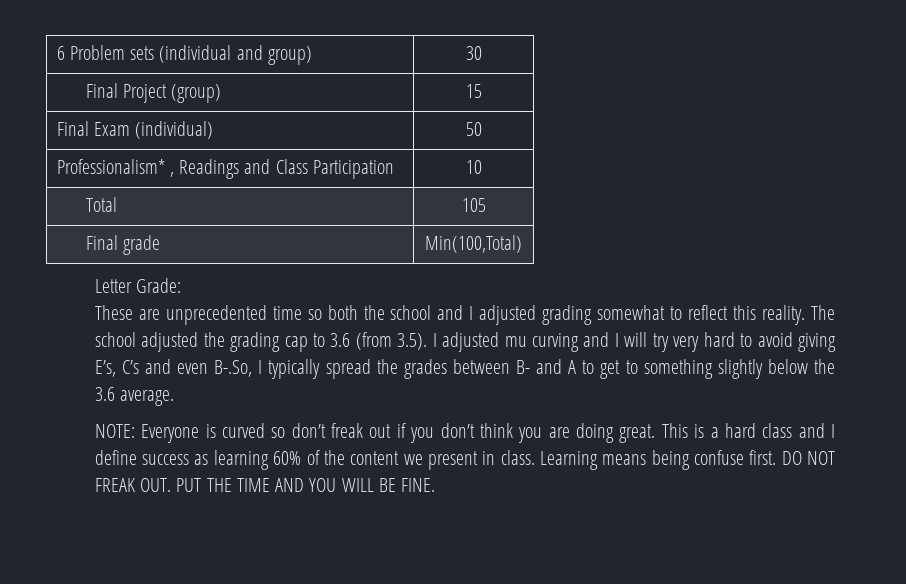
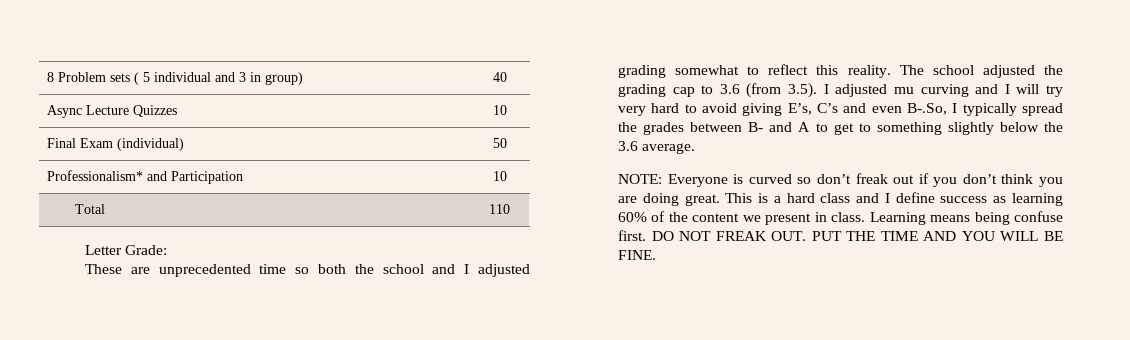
- 6 Problem sets (individual and group) | 30
- Final Project (group) | 15
+ 8 Problem sets ( 5 individual and 3 in group) | 40
+ Async Lecture Quizzes | 10
- Professionalism* , Readings and Class Participation | 10
+ Professionalism* and Participation | 10
- Total | 105
- Final grade | Min(100,Total)
+ Total | 110

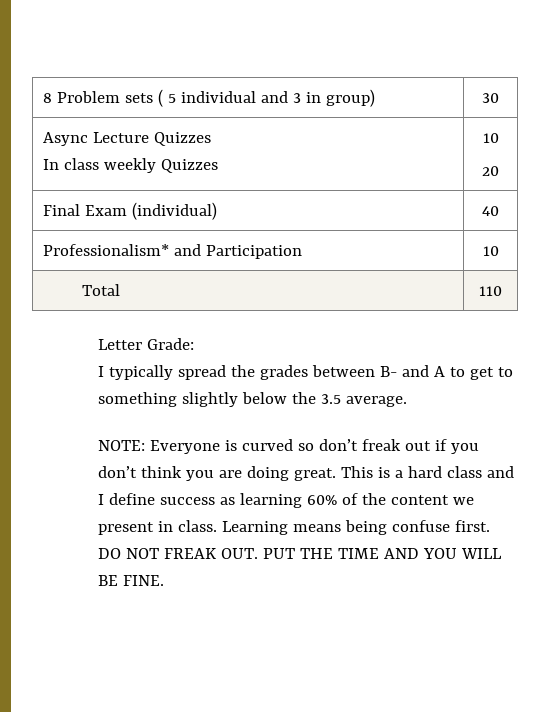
- 8 Problem sets ( 5 individual and 3 in group) | 40
+ 8 Problem sets ( 5 individual and 3 in group) | 30
- Async Lecture Quizzes | 10
+ Async Lecture Quizzes
+ In class weekly Quizzes | 10
+ 20
- Final Exam (individual) | 50
+ Final Exam (individual) | 40
- These are unprecedented time so both the school and I adjusted grading somewhat to reflect this reality. The school adjusted the grading cap to 3.6 (from 3.5). I adjusted mu curving and I will try very hard to avoid giving E’s, C’s and even B-.So, I typically spread the grades between B- and A to get to something slightly below the 3.6 average.
+ I typically spread the grades between B- and A to get to something slightly below the 3.5 average.

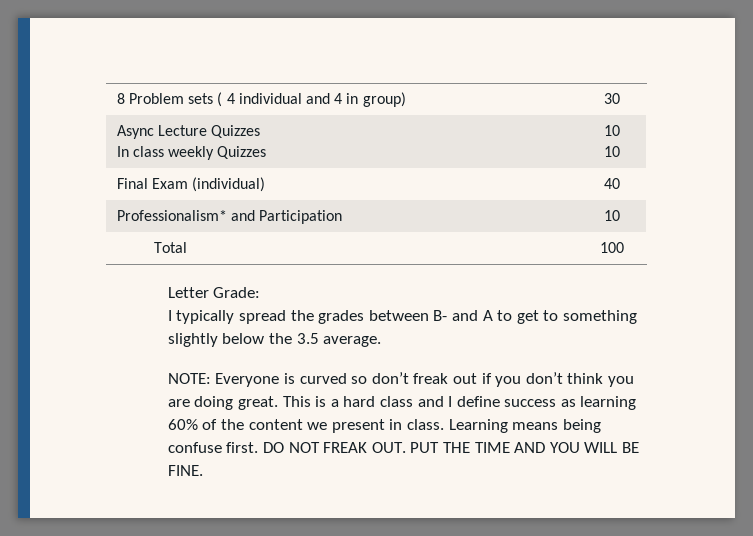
- 8 Problem sets ( 5 individual and 3 in group) | 30
+ 8 Problem sets ( 4 individual and 4 in group) | 30
  Async Lecture Quizzes
  In class weekly Quizzes | 10
- 20
+ 10
- Total | 110
+ Total | 100

